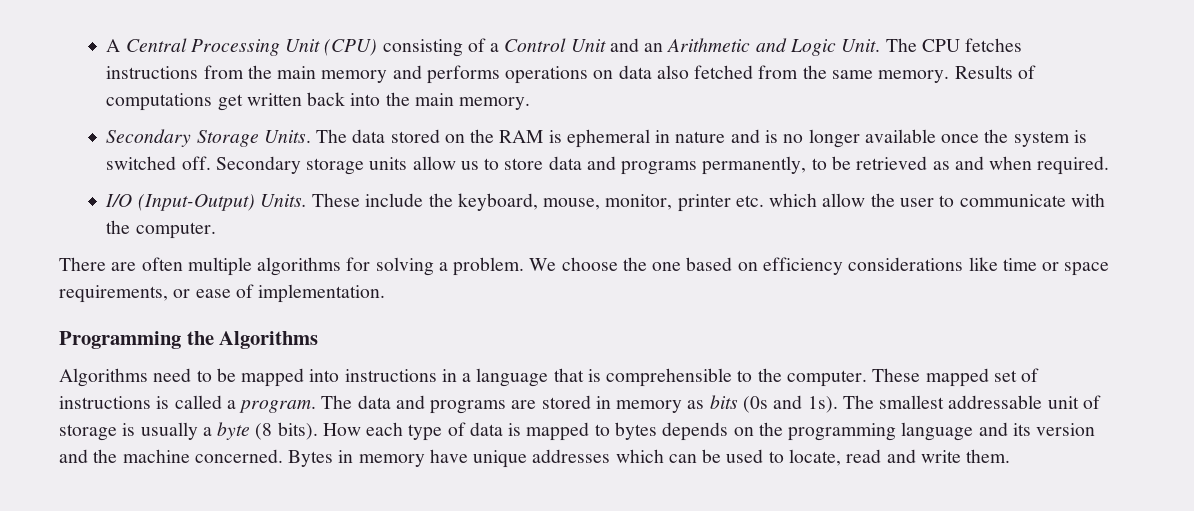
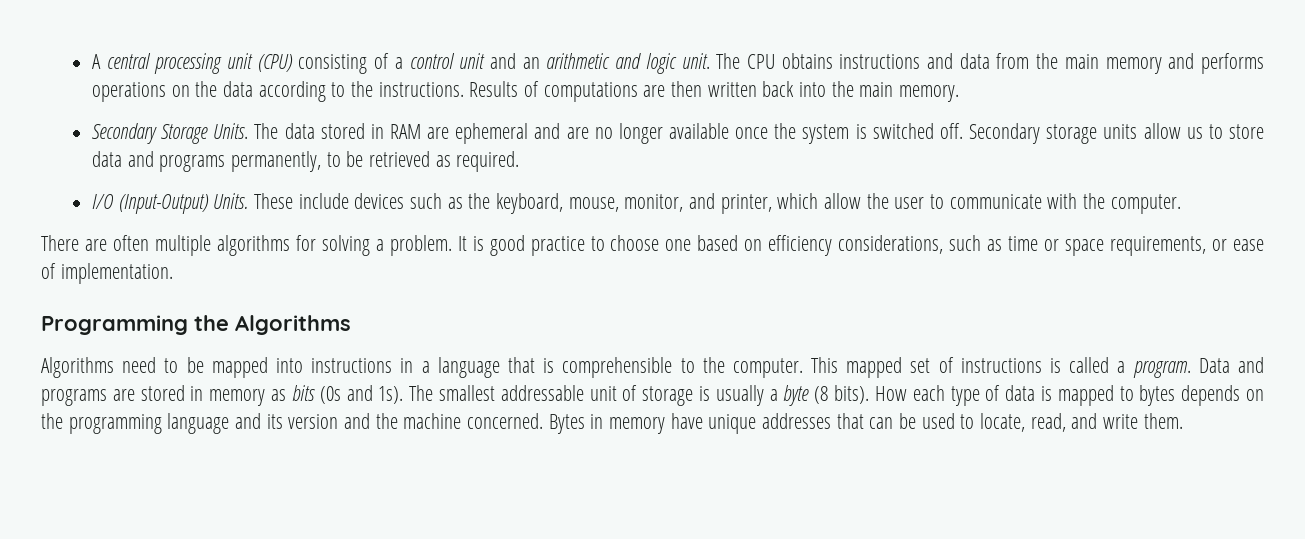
- A Central Processing Unit (CPU) consisting of a Control Unit and an Arithmetic and Logic Unit. The CPU fetches instructions from the main memory and performs operations on data also fetched from the same memory.
+ A central processing unit (CPU) consisting of a control unit and an arithmetic and logic unit. The CPU obtains instructions and data from the main memory and performs operations on the data according to the instructions.
- Results of computations get written back into the main memory.
+ Results of computations are then written back into the main memory.
- The data stored on the RAM is ephemeral in nature and is no longer available once the system is switched off.
+ The data stored in RAM are ephemeral and are no longer available once the system is switched off.
- Secondary storage units allow us to store data and programs permanently, to be retrieved as and when required.
+ Secondary storage units allow us to store data and programs permanently, to be retrieved as required.
- These include the keyboard, mouse, monitor, printer etc. which allow the user to communicate with the computer.
+ These include devices such as the keyboard, mouse, monitor, and printer, which allow the user to communicate with the computer.
- We choose the one based on efficiency considerations like time or space requirements, or ease of implementation.
+ It is good practice to choose one based on efficiency considerations, such as time or space requirements, or ease of implementation.
- These mapped set of instructions is called a program.
+ This mapped set of instructions is called a program.
- The data and programs are stored in memory as bits (0s and 1s).
+ Data and programs are stored in memory as bits (0s and 1s).
- Bytes in memory have unique addresses which can be used to locate, read and write them.
+ Bytes in memory have unique addresses that can be used to locate, read, and write them.

